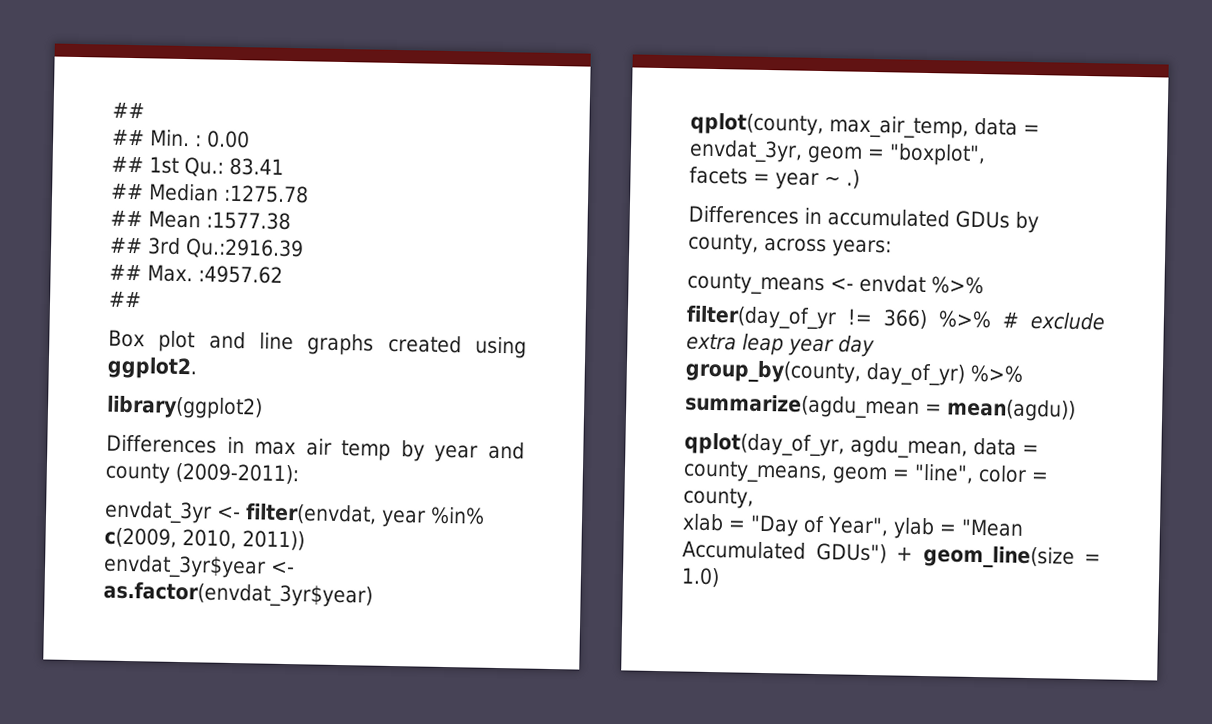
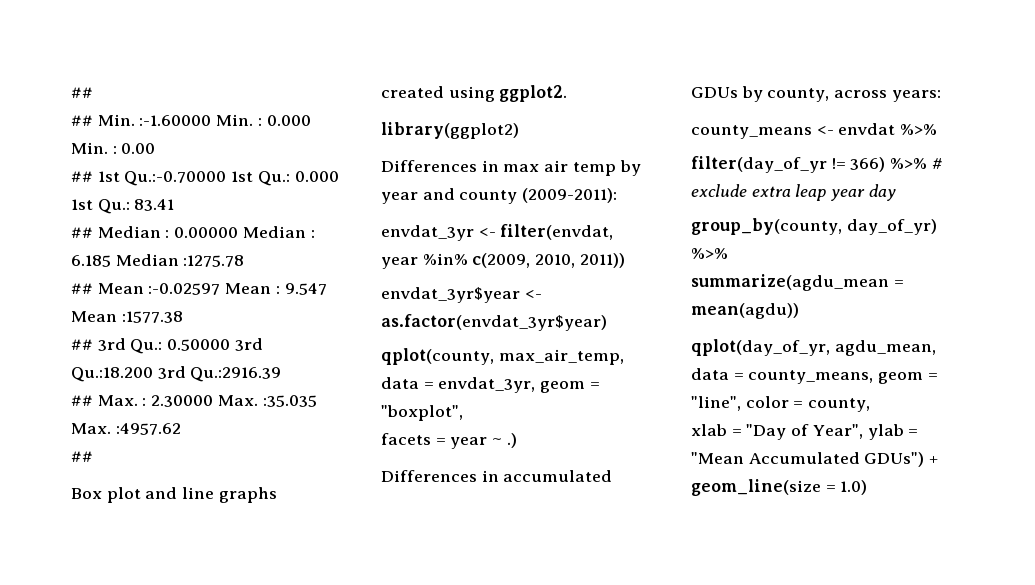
- ## Min. : 0.00
+ ## Min. :-1.60000 Min. : 0.000 Min. : 0.00
- ## 1st Qu.: 83.41
+ ## 1st Qu.:-0.70000 1st Qu.: 0.000 1st Qu.: 83.41
- ## Median :1275.78
- ## Mean :1577.38
- ## 3rd Qu.:2916.39
- ## Max. :4957.62
+ ## Median : 0.00000 Median : 6.185 Median :1275.78
+ ## Mean :-0.02597 Mean : 9.547 Mean :1577.38
+ ## 3rd Qu.: 0.50000 3rd Qu.:18.200 3rd Qu.:2916.39
+ ## Max. : 2.30000 Max. :35.035 Max. :4957.62

